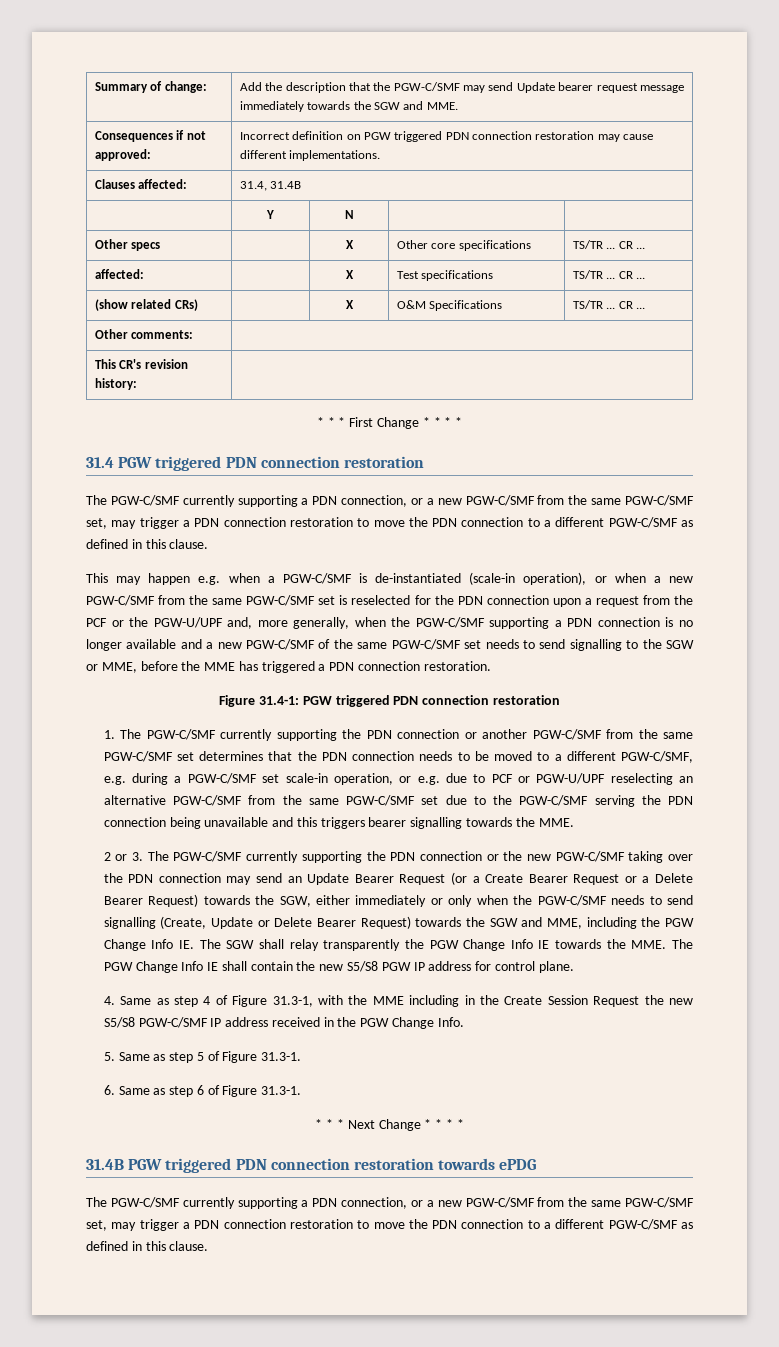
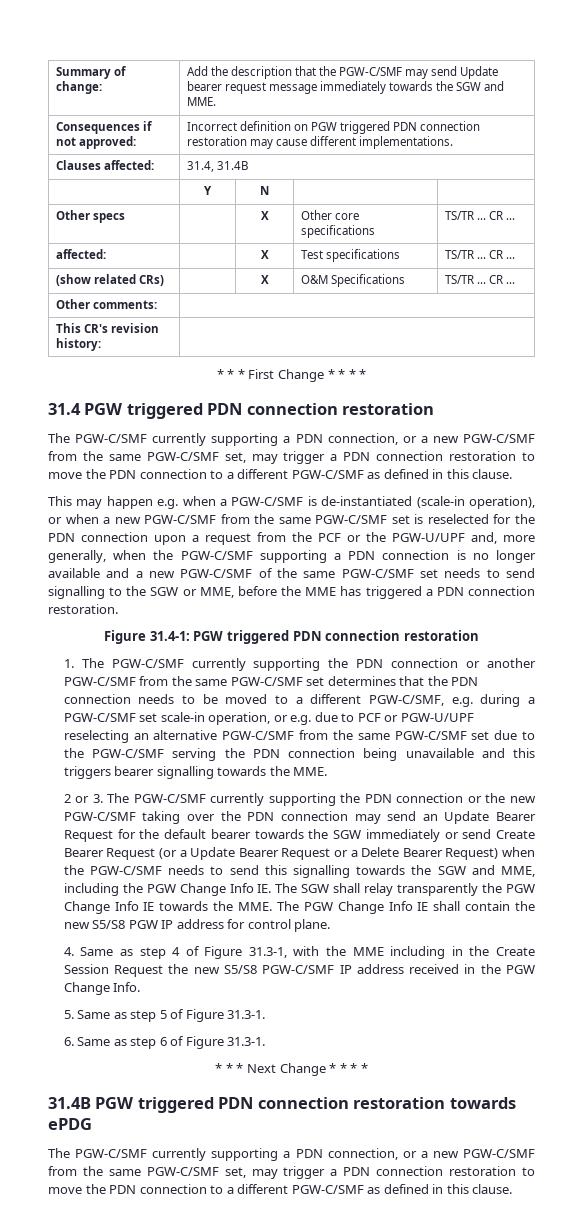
- 2 or 3. The PGW-C/SMF currently supporting the PDN connection or the new PGW-C/SMF taking over the PDN connection may send an Update Bearer Request (or a Create Bearer Request or a Delete Bearer Request) towards the SGW, either immediately or only when the PGW-C/SMF needs to send signalling (Create, Update or Delete Bearer Request) towards the SGW and MME, including the PGW Change Info IE. The SGW shall relay transparently the PGW Change Info IE towards the MME. The PGW Change Info IE shall contain the new S5/S8 PGW IP address for control plane.
+ 2 or 3. The PGW-C/SMF currently supporting the PDN connection or the new PGW-C/SMF taking over the PDN connection may send an Update Bearer Request for the default bearer towards the SGW immediately or send Create Bearer Request (or a Update Bearer Request or a Delete Bearer Request) when the PGW-C/SMF needs to send this signalling towards the SGW and MME, including the PGW Change Info IE. The SGW shall relay transparently the PGW Change Info IE towards the MME. The PGW Change Info IE shall contain the new S5/S8 PGW IP address for control plane.

